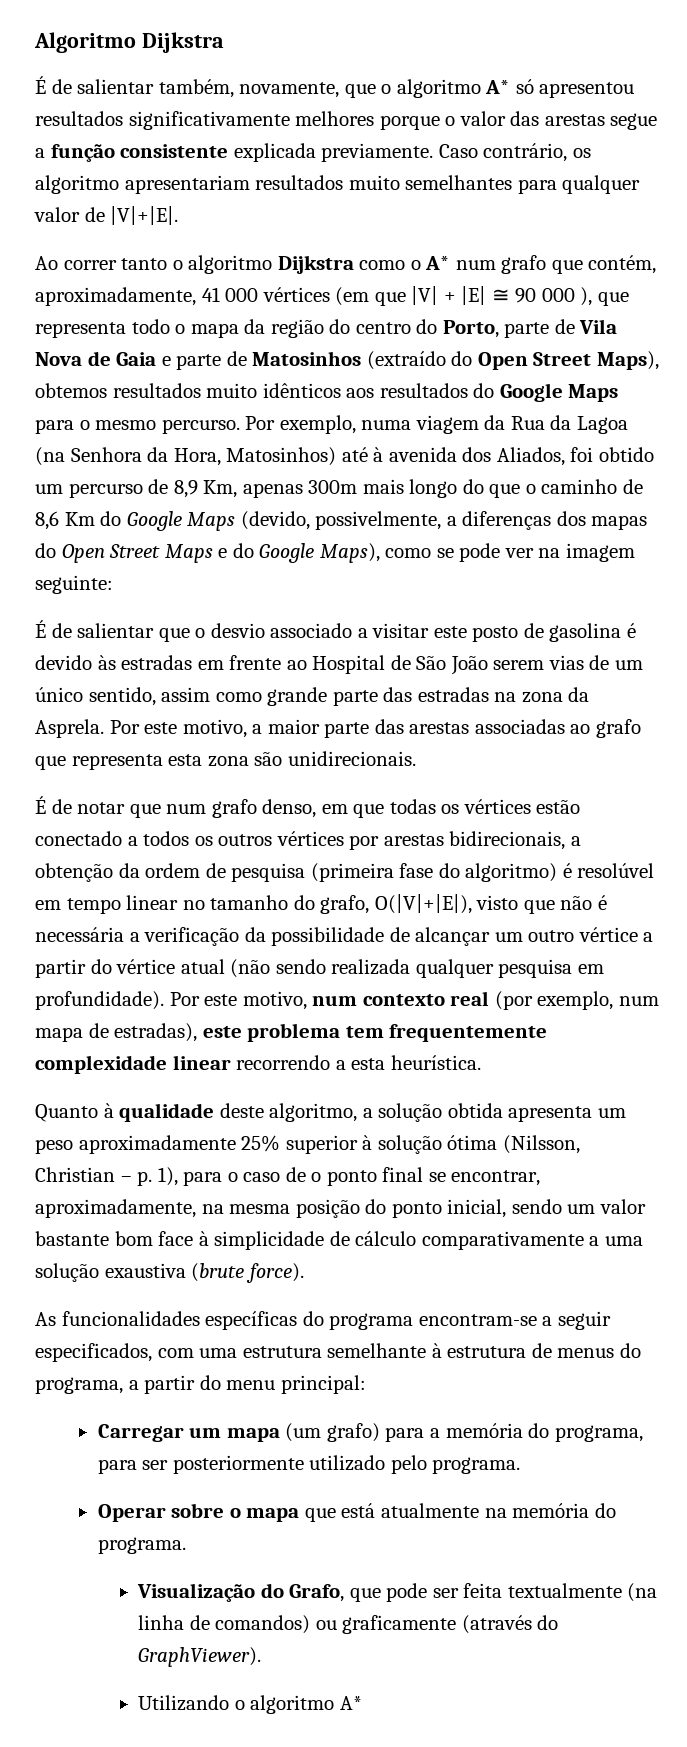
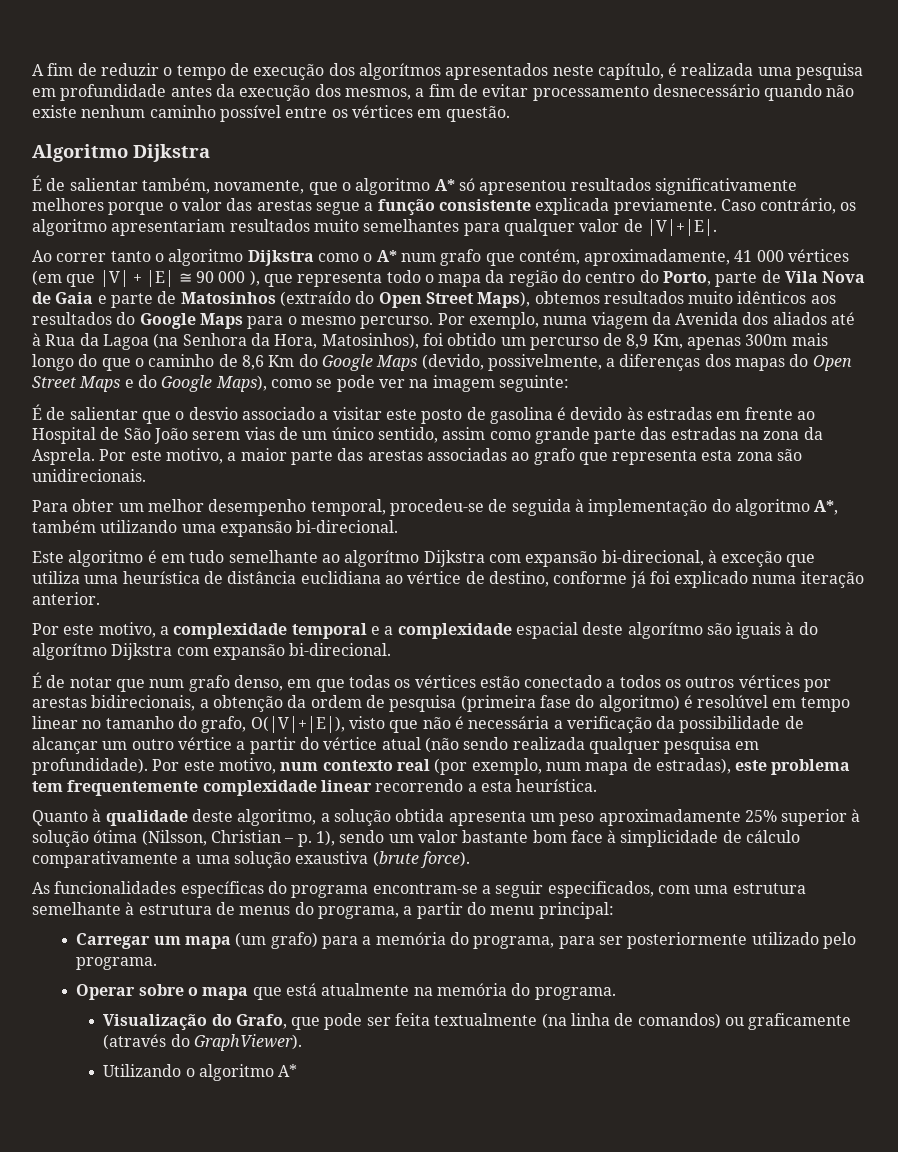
+ A fim de reduzir o tempo de execução dos algorítmos apresentados neste capítulo, é realizada uma pesquisa em profundidade antes da execução dos mesmos, a fim de evitar processamento desnecessário quando não existe nenhum caminho possível entre os vértices em questão.
- Por exemplo, numa viagem da Rua da Lagoa (na Senhora da Hora, Matosinhos) até à avenida dos Aliados, foi obtido um percurso de 8,9 Km, apenas 300m mais longo do que o caminho de 8,6 Km do Google Maps (devido, possivelmente, a diferenças dos mapas do Open Street Maps e do Google Maps), como se pode ver na imagem seguinte:
+ Por exemplo, numa viagem da Avenida dos aliados até à Rua da Lagoa (na Senhora da Hora, Matosinhos), foi obtido um percurso de 8,9 Km, apenas 300m mais longo do que o caminho de 8,6 Km do Google Maps (devido, possivelmente, a diferenças dos mapas do Open Street Maps e do Google Maps), como se pode ver na imagem seguinte:
+ Para obter um melhor desempenho temporal, procedeu-se de seguida à implementação do algoritmo A*, também utilizando uma expansão bi-direcional.
+ Este algoritmo é em tudo semelhante ao algorítmo Dijkstra com expansão bi-direcional, à exceção que utiliza uma heurística de distância euclidiana ao vértice de destino, conforme já foi explicado numa iteração anterior.
+ Por este motivo, a complexidade temporal e a complexidade espacial deste algorítmo são iguais à do algorítmo Dijkstra com expansão bi-direcional.
- Quanto à qualidade deste algoritmo, a solução obtida apresenta um peso aproximadamente 25% superior à solução ótima (Nilsson, Christian – p. 1), para o caso de o ponto final se encontrar, aproximadamente, na mesma posição do ponto inicial, sendo um valor bastante bom face à simplicidade de cálculo comparativamente a uma solução exaustiva (brute force).
+ Quanto à qualidade deste algoritmo, a solução obtida apresenta um peso aproximadamente 25% superior à solução ótima (Nilsson, Christian – p. 1), sendo um valor bastante bom face à simplicidade de cálculo comparativamente a uma solução exaustiva (brute force).

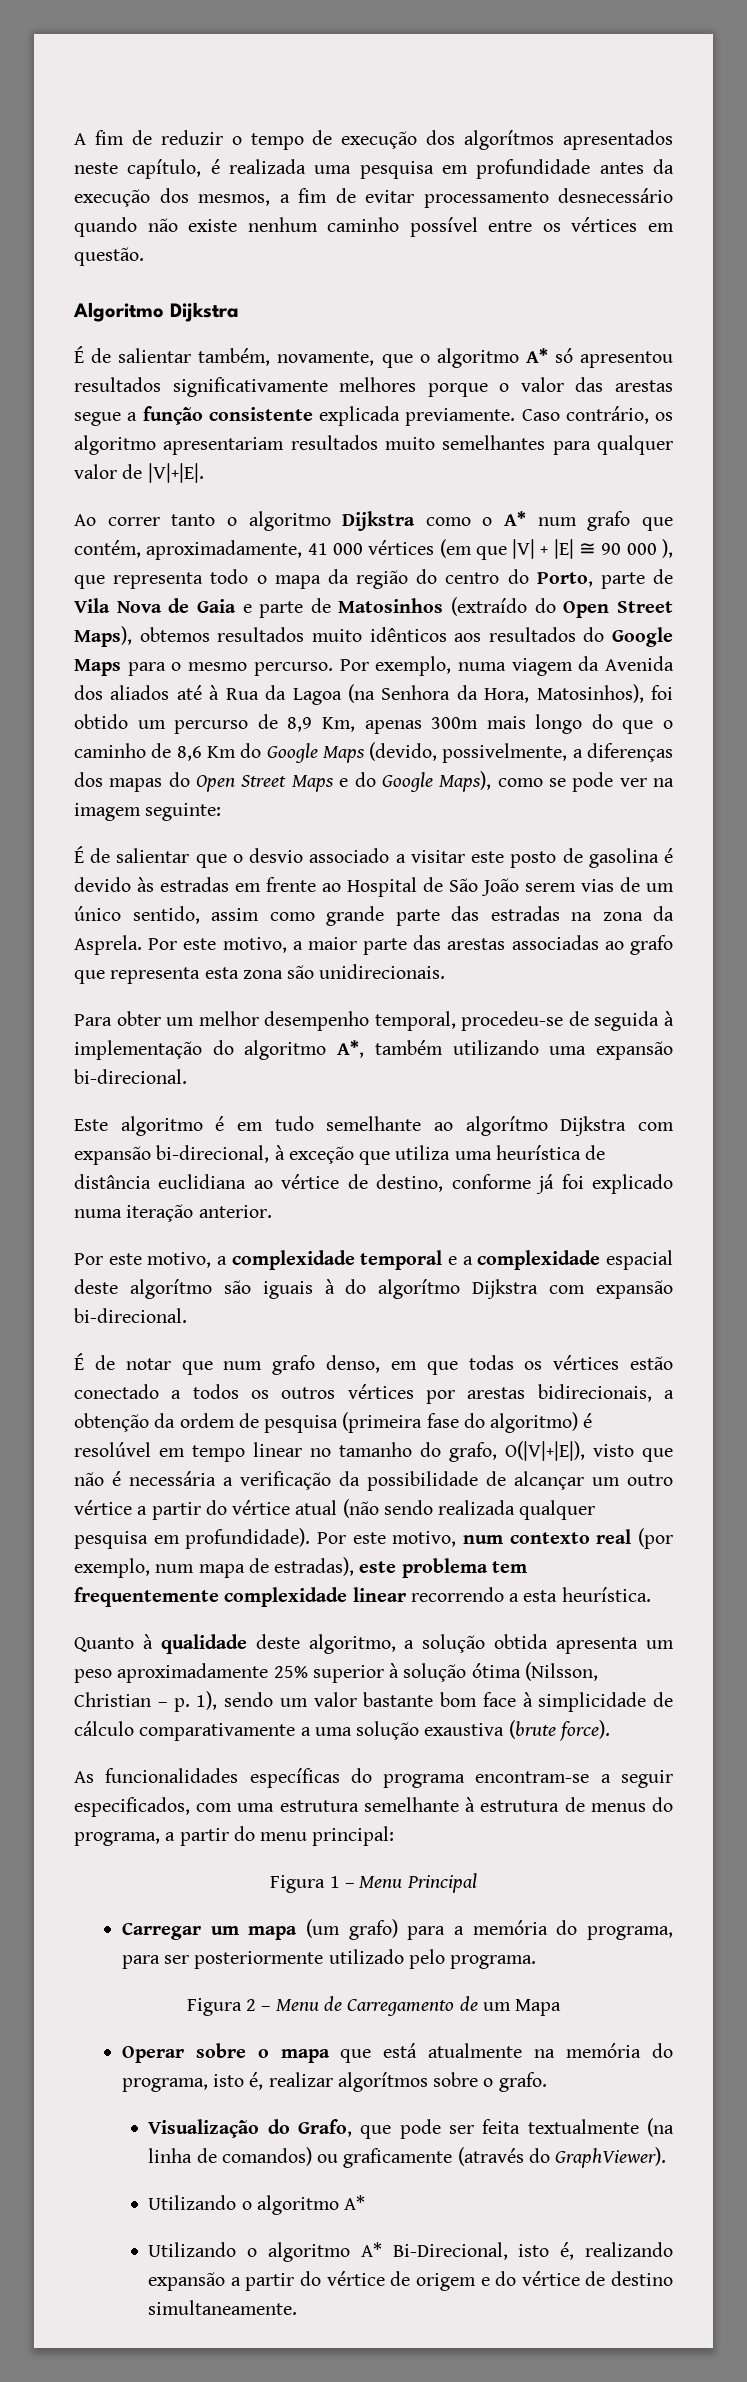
+ Figura 1 – Menu Principal
+ Figura 2 – Menu de Carregamento de um Mapa
- Operar sobre o mapa que está atualmente na memória do programa.
+ Operar sobre o mapa que está atualmente na memória do programa, isto é, realizar algorítmos sobre o grafo.
+ Utilizando o algoritmo A* Bi-Direcional, isto é, realizando expansão a partir do vértice de origem e do vértice de destino simultaneamente.

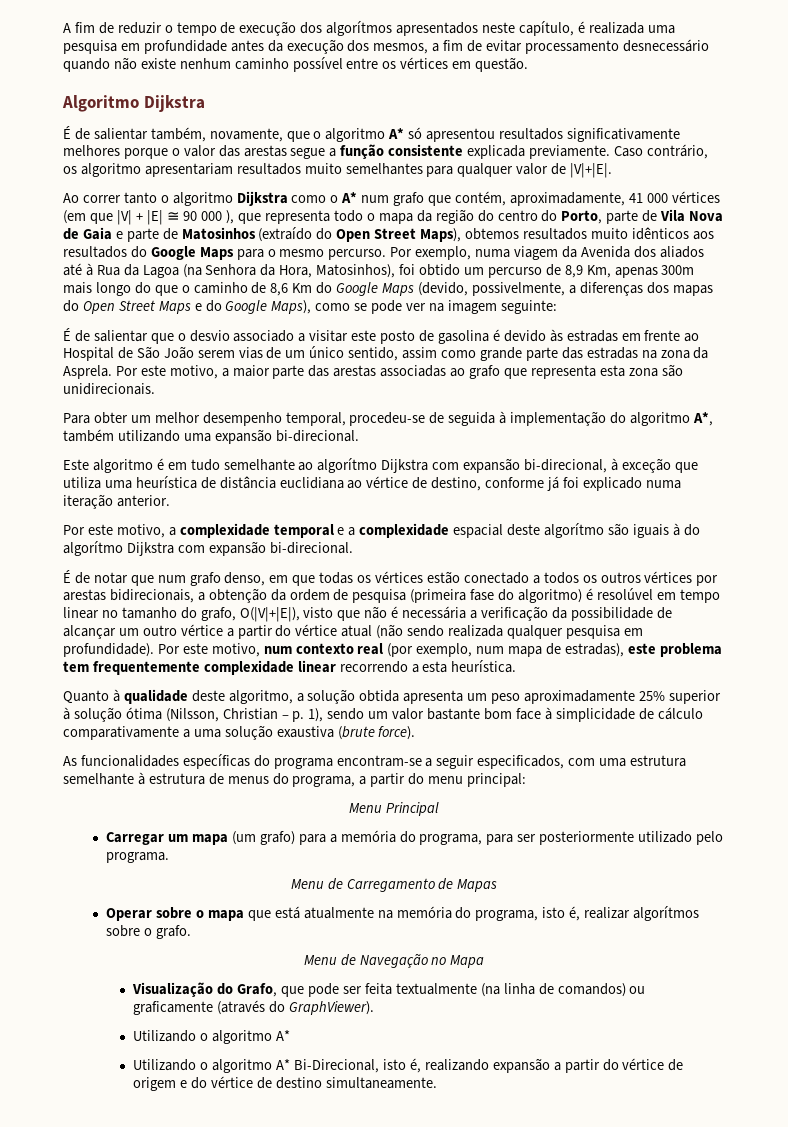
- Figura 1 – Menu Principal
+ Menu Principal
- Figura 2 – Menu de Carregamento de um Mapa
+ Menu de Carregamento de Mapas
+ Menu de Navegação no Mapa

